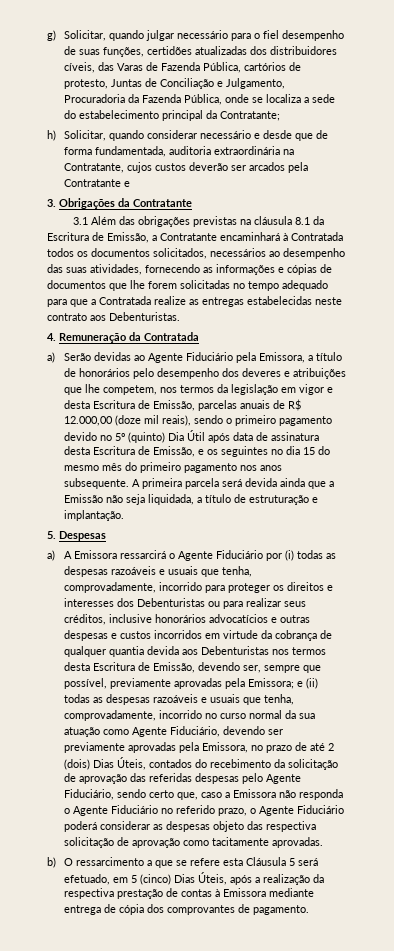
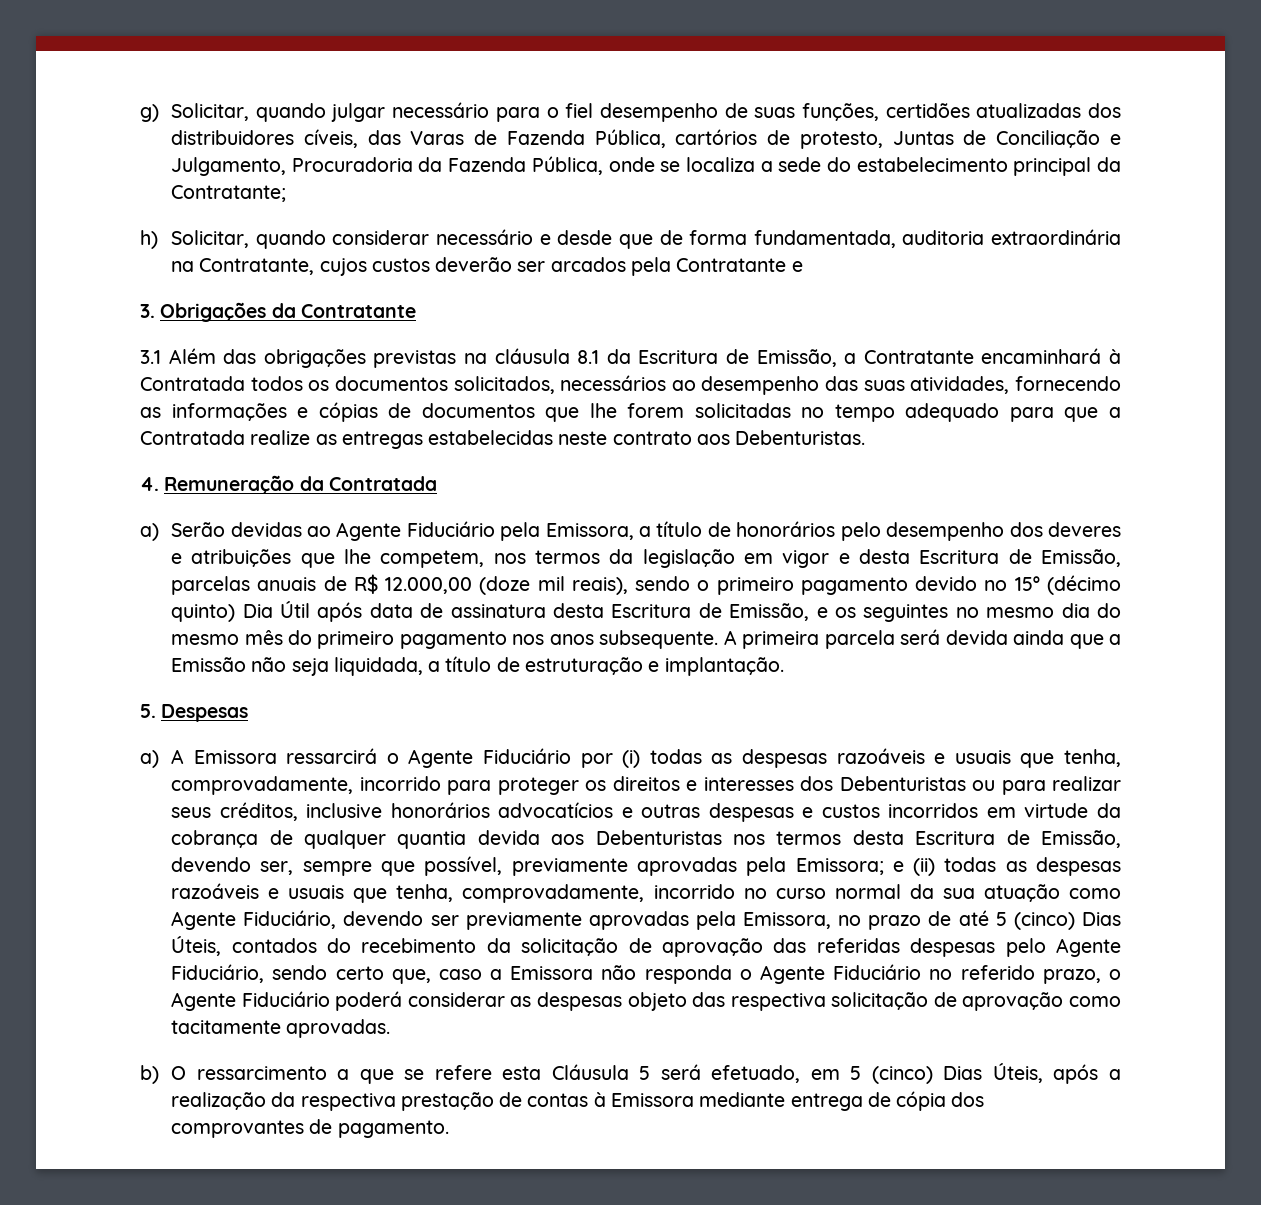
- a) Serão devidas ao Agente Fiduciário pela Emissora, a título de honorários pelo desempenho dos deveres e atribuições que lhe competem, nos termos da legislação em vigor e desta Escritura de Emissão, parcelas anuais de R$ 12.000,00 (doze mil reais), sendo o primeiro pagamento devido no 5º (quinto) Dia Útil após data de assinatura desta Escritura de Emissão, e os seguintes no dia 15 do mesmo mês do primeiro pagamento nos anos subsequente.
+ a) Serão devidas ao Agente Fiduciário pela Emissora, a título de honorários pelo desempenho dos deveres e atribuições que lhe competem, nos termos da legislação em vigor e desta Escritura de Emissão, parcelas anuais de R$ 12.000,00 (doze mil reais), sendo o primeiro pagamento devido no 15º (décimo quinto) Dia Útil após data de assinatura desta Escritura de Emissão, e os seguintes no mesmo dia do mesmo mês do primeiro pagamento nos anos subsequente.
- e (ii) todas as despesas razoáveis e usuais que tenha, comprovadamente, incorrido no curso normal da sua atuação como Agente Fiduciário, devendo ser previamente aprovadas pela Emissora, no prazo de até 2 (dois) Dias Úteis, contados do recebimento da solicitação de aprovação das referidas despesas pelo Agente Fiduciário, sendo certo que, caso a Emissora não responda o Agente Fiduciário no referido prazo, o Agente Fiduciário poderá considerar as despesas objeto das respectiva solicitação de aprovação como tacitamente aprovadas.
+ e (ii) todas as despesas razoáveis e usuais que tenha, comprovadamente, incorrido no curso normal da sua atuação como Agente Fiduciário, devendo ser previamente aprovadas pela Emissora, no prazo de até 5 (cinco) Dias Úteis, contados do recebimento da solicitação de aprovação das referidas despesas pelo Agente Fiduciário, sendo certo que, caso a Emissora não responda o Agente Fiduciário no referido prazo, o Agente Fiduciário poderá considerar as despesas objeto das respectiva solicitação de aprovação como tacitamente aprovadas.

